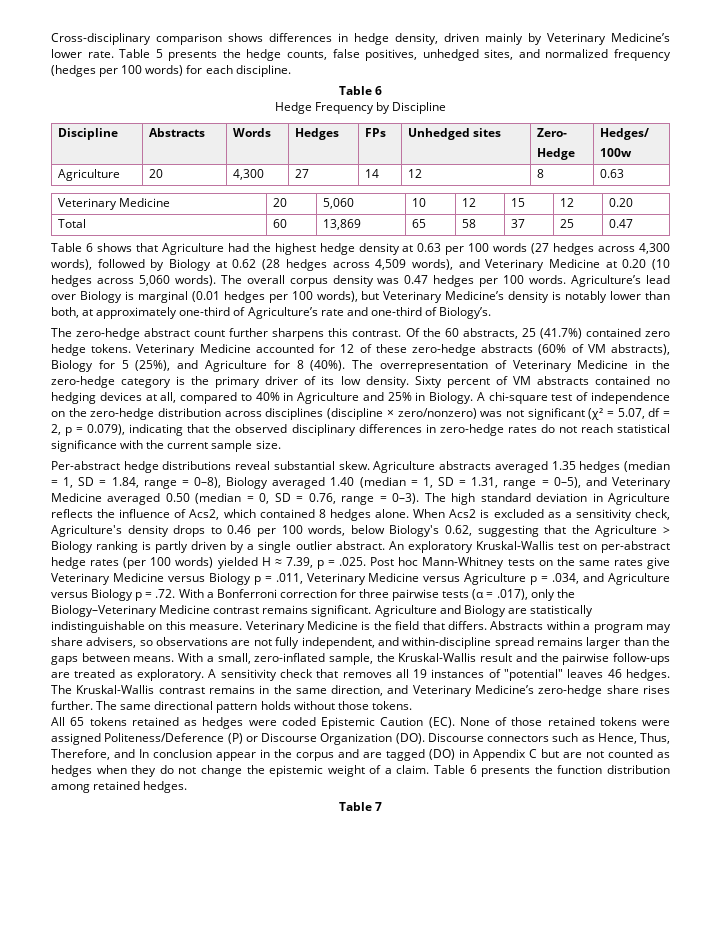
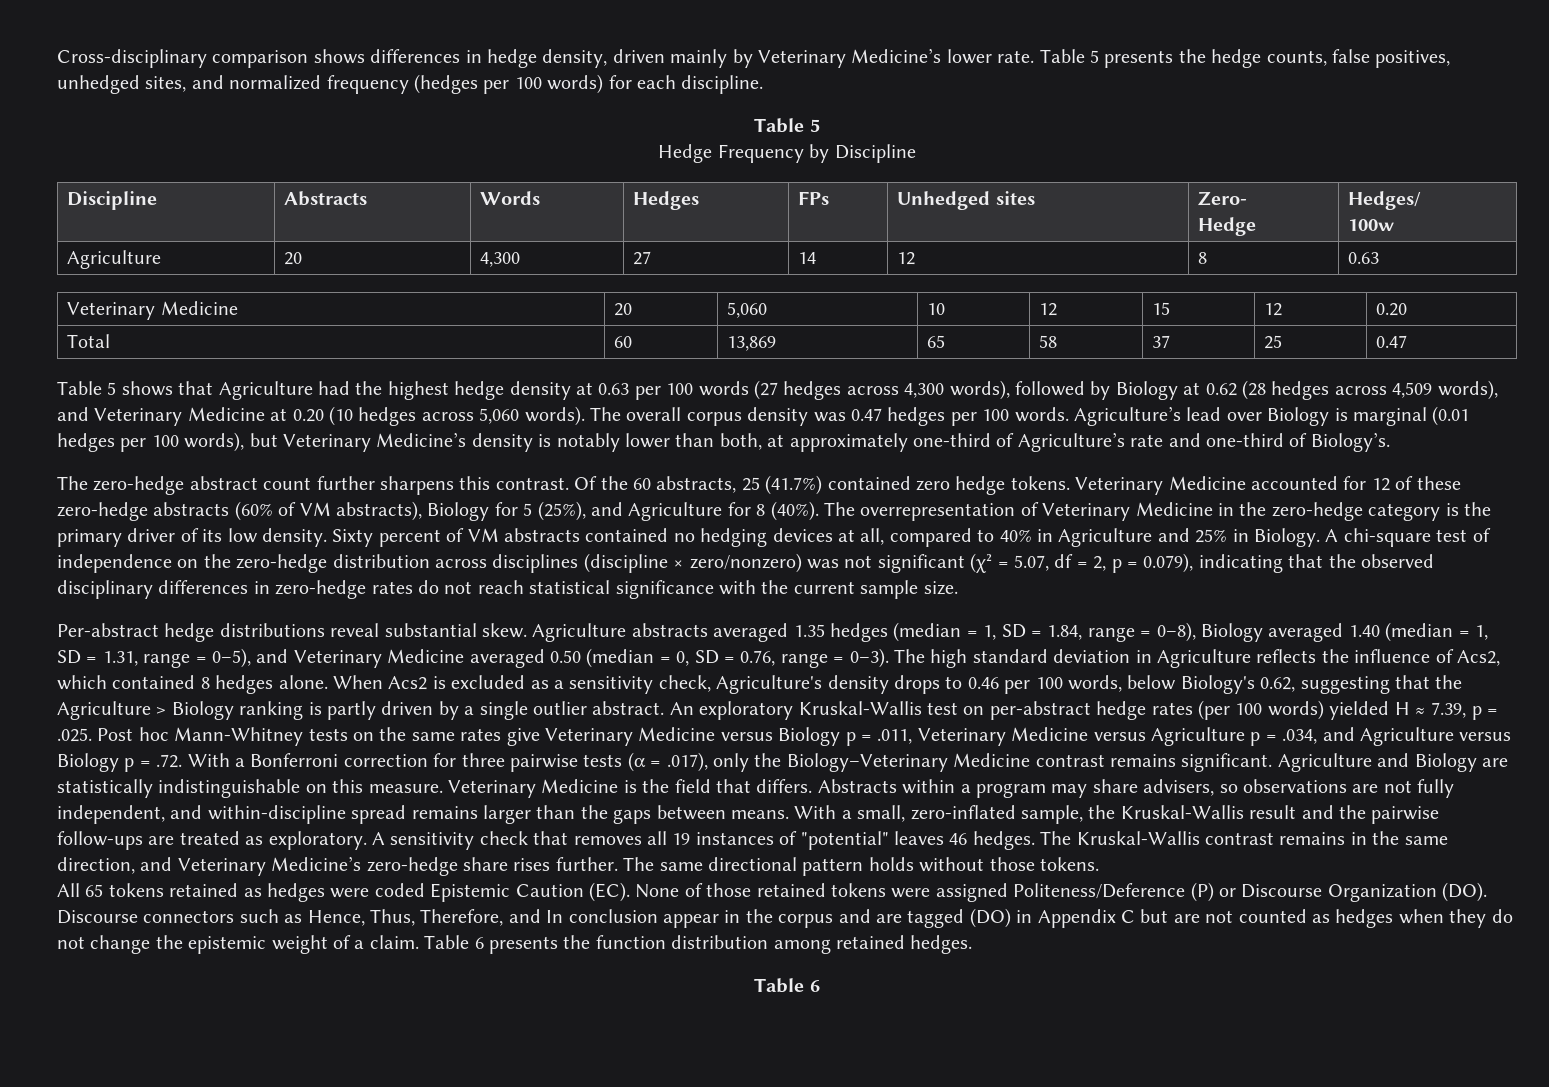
  Table 5 presents the hedge counts, false positives, unhedged sites, and normalized frequency (hedges per 100 words) for each discipline.
- Table 6
+ Table 5
- Table 6 shows that Agriculture had the highest hedge density at 0.63 per 100 words (27 hedges across 4,300 words), followed by Biology at 0.62 (28 hedges across 4,509 words), and Veterinary Medicine at 0.20 (10 hedges across 5,060 words).
+ Table 5 shows that Agriculture had the highest hedge density at 0.63 per 100 words (27 hedges across 4,300 words), followed by Biology at 0.62 (28 hedges across 4,509 words), and Veterinary Medicine at 0.20 (10 hedges across 5,060 words).
  Table 6 presents the function distribution among retained hedges.
- Table 7
+ Table 6

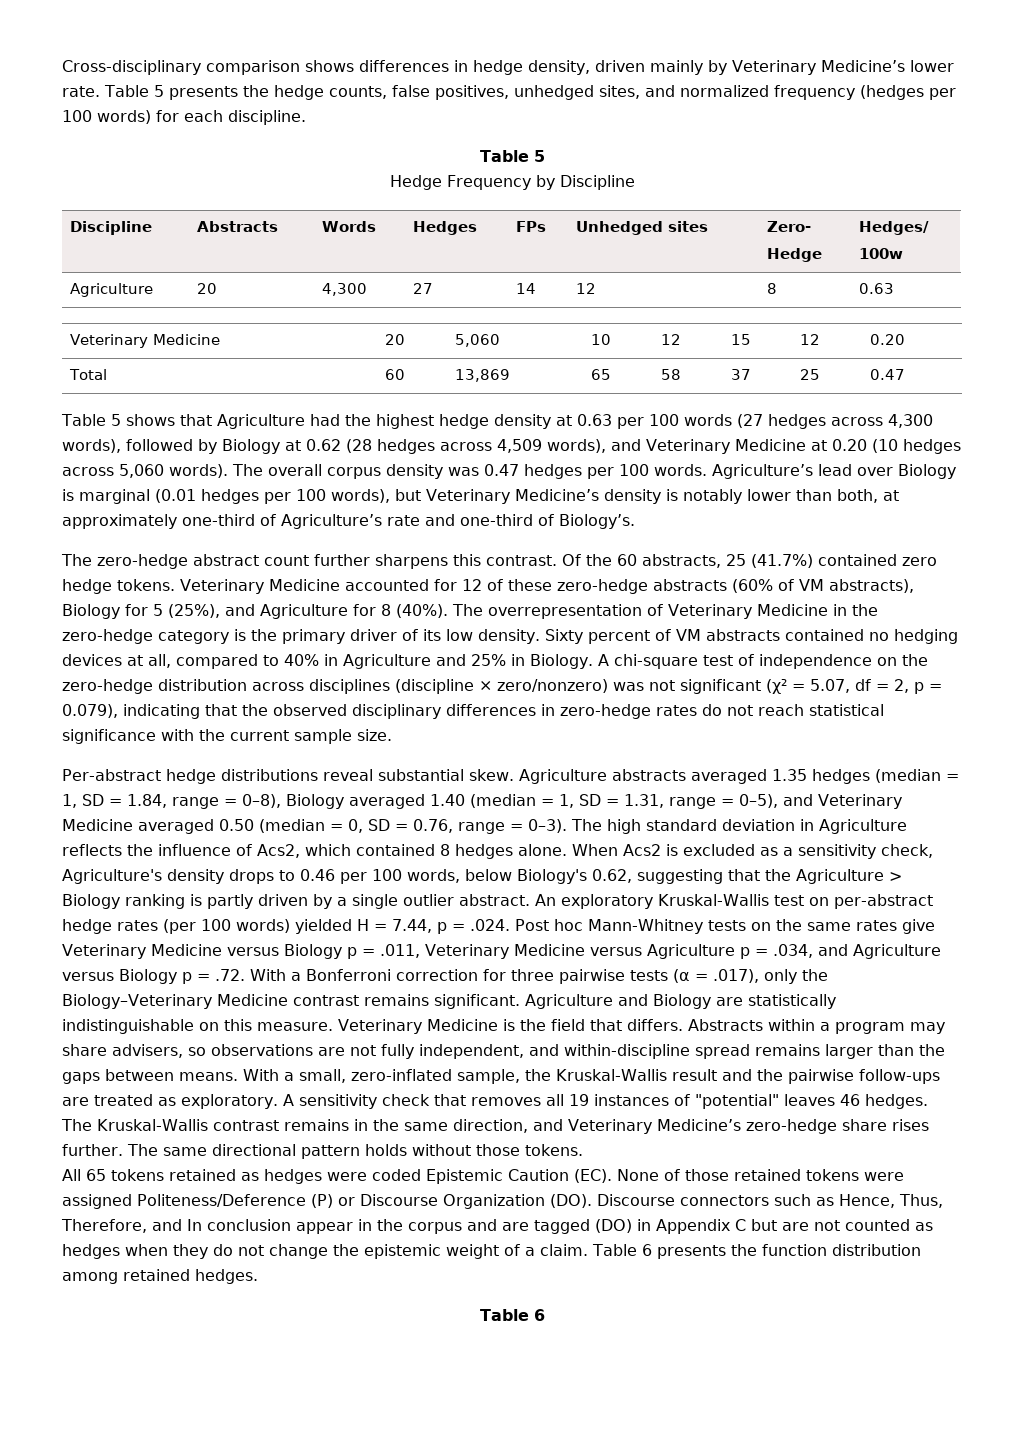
- An exploratory Kruskal-Wallis test on per-abstract hedge rates (per 100 words) yielded H ≈ 7.39, p = .025. Post hoc Mann-Whitney tests on the same rates give Veterinary Medicine versus Biology p = .011, Veterinary Medicine versus Agriculture p = .034, and Agriculture versus Biology p = .72. With a Bonferroni correction for three pairwise tests (α = .017), only the Biology–Veterinary Medicine contrast remains significant.
+ An exploratory Kruskal-Wallis test on per-abstract hedge rates (per 100 words) yielded H = 7.44, p = .024. Post hoc Mann-Whitney tests on the same rates give Veterinary Medicine versus Biology p = .011, Veterinary Medicine versus Agriculture p = .034, and Agriculture versus Biology p = .72. With a Bonferroni correction for three pairwise tests (α = .017), only the Biology–Veterinary Medicine contrast remains significant.

